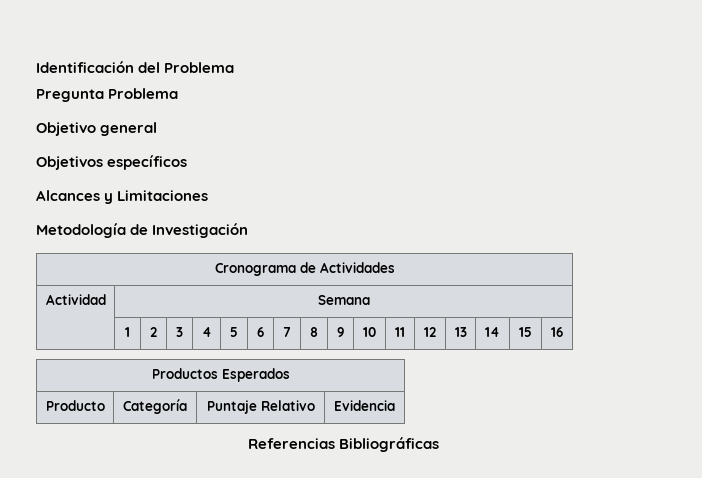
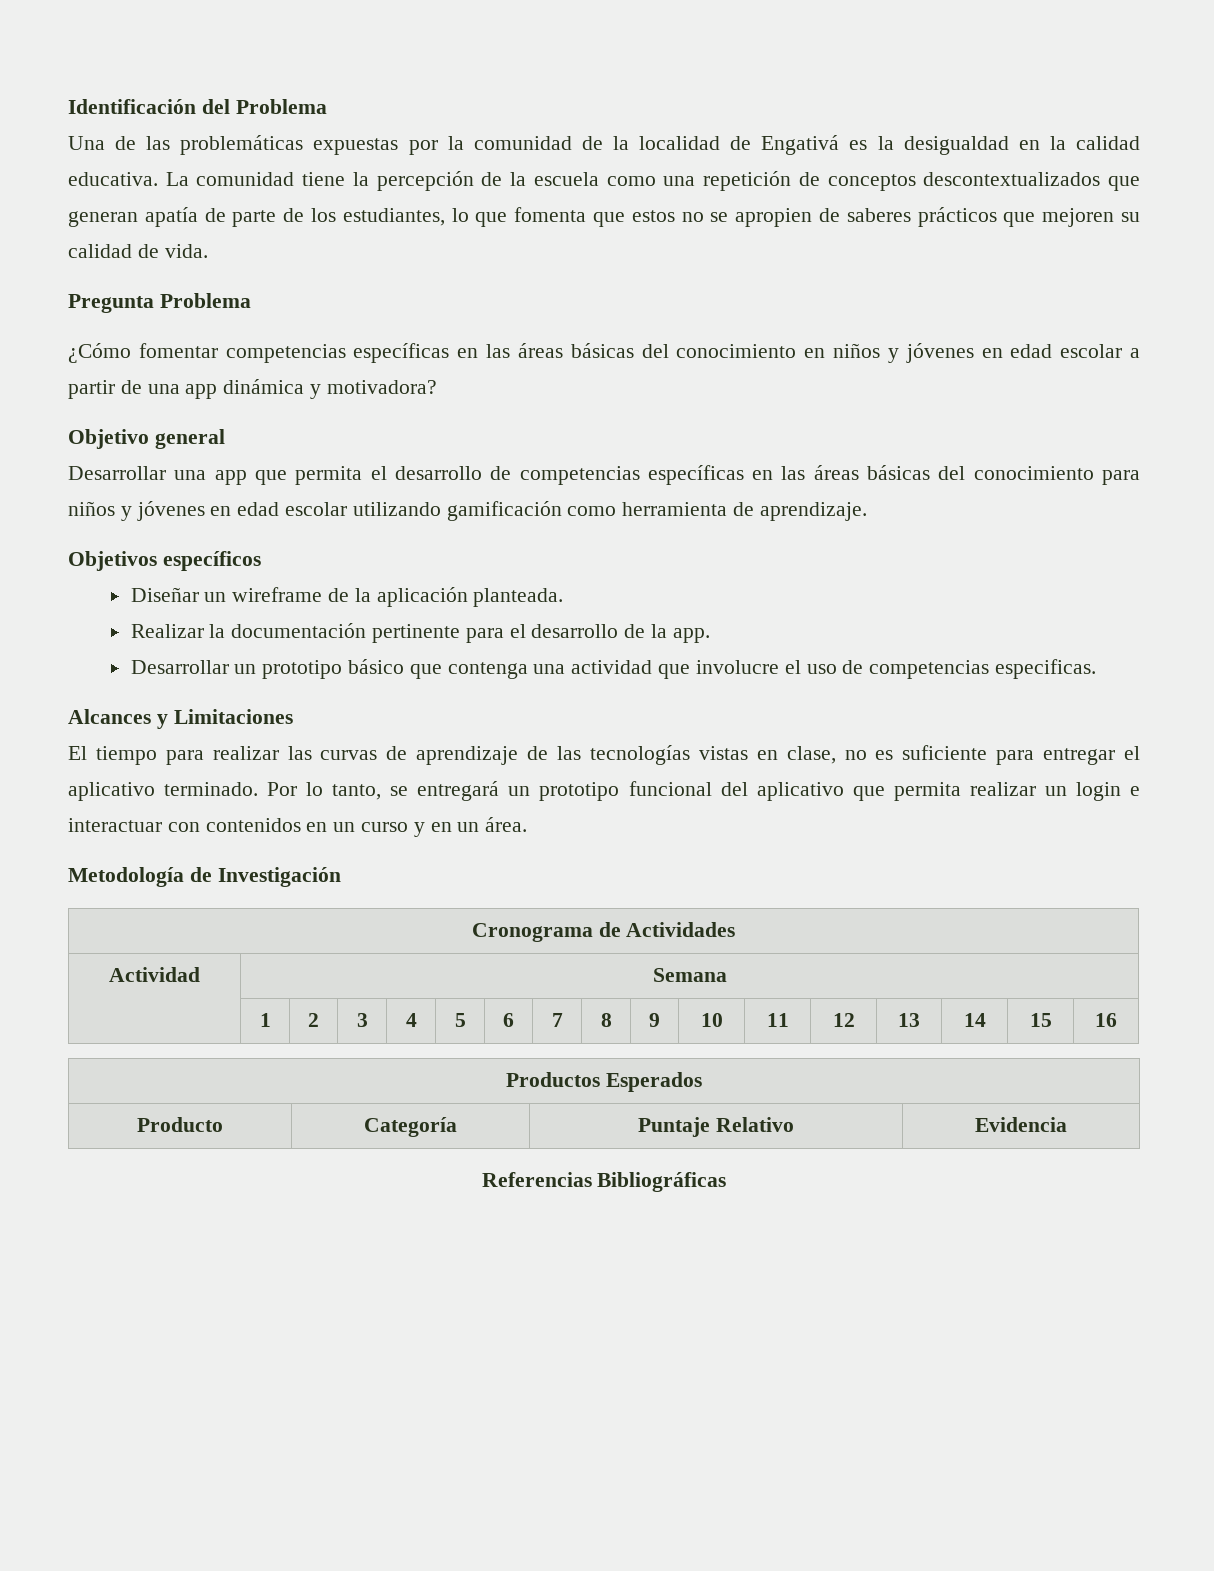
+ Una de las problemáticas expuestas por la comunidad de la localidad de Engativá es la desigualdad en la calidad educativa. La comunidad tiene la percepción de la escuela como una repetición de conceptos descontextualizados que generan apatía de parte de los estudiantes, lo que fomenta que estos no se apropien de saberes prácticos que mejoren su calidad de vida.
  Pregunta Problema
+ ¿Cómo fomentar competencias específicas en las áreas básicas del conocimiento en niños y jóvenes en edad escolar a partir de una app dinámica y motivadora?
  Objetivo general
+ Desarrollar una app que permita el desarrollo de competencias específicas en las áreas básicas del conocimiento para niños y jóvenes en edad escolar utilizando gamificación como herramienta de aprendizaje.
  Objetivos específicos
+ Diseñar un wireframe de la aplicación planteada.
+ Realizar la documentación pertinente para el desarrollo de la app.
+ Desarrollar un prototipo básico que contenga una actividad que involucre el uso de competencias especificas.
  Alcances y Limitaciones
+ El tiempo para realizar las curvas de aprendizaje de las tecnologías vistas en clase, no es suficiente para entregar el aplicativo terminado. Por lo tanto, se entregará un prototipo funcional del aplicativo que permita realizar un login e interactuar con contenidos en un curso y en un área.

